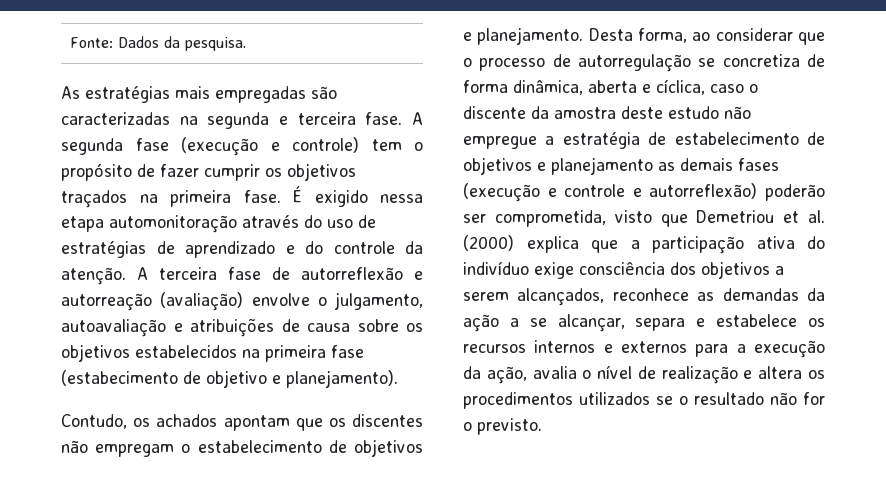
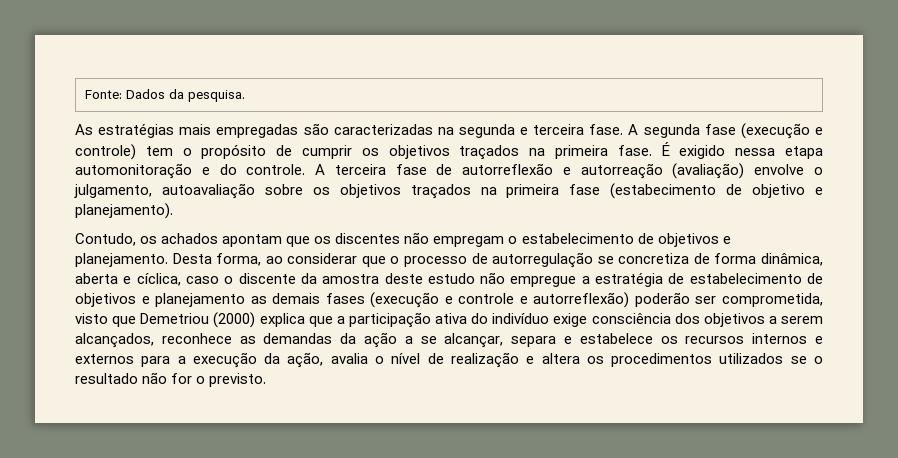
- A segunda fase (execução e controle) tem o propósito de fazer cumprir os objetivos traçados na primeira fase.
+ A segunda fase (execução e controle) tem o propósito de cumprir os objetivos traçados na primeira fase.
- É exigido nessa etapa automonitoração através do uso de estratégias de aprendizado e do controle da atenção.
+ É exigido nessa etapa automonitoração e do controle.
- A terceira fase de autorreflexão e autorreação (avaliação) envolve o julgamento, autoavaliação e atribuições de causa sobre os objetivos estabelecidos na primeira fase (estabecimento de objetivo e planejamento).
+ A terceira fase de autorreflexão e autorreação (avaliação) envolve o julgamento, autoavaliação sobre os objetivos traçados na primeira fase (estabecimento de objetivo e planejamento).
- Desta forma, ao considerar que o processo de autorregulação se concretiza de forma dinâmica, aberta e cíclica, caso o discente da amostra deste estudo não empregue a estratégia de estabelecimento de objetivos e planejamento as demais fases (execução e controle e autorreflexão) poderão ser comprometida, visto que Demetriou et al. (2000) explica que a participação ativa do indivíduo exige consciência dos objetivos a serem alcançados, reconhece as demandas da ação a se alcançar, separa e estabelece os recursos internos e externos para a execução da ação, avalia o nível de realização e altera os procedimentos utilizados se o resultado não for o previsto.
+ Desta forma, ao considerar que o processo de autorregulação se concretiza de forma dinâmica, aberta e cíclica, caso o discente da amostra deste estudo não empregue a estratégia de estabelecimento de objetivos e planejamento as demais fases (execução e controle e autorreflexão) poderão ser comprometida, visto que Demetriou (2000) explica que a participação ativa do indivíduo exige consciência dos objetivos a serem alcançados, reconhece as demandas da ação a se alcançar, separa e estabelece os recursos internos e externos para a execução da ação, avalia o nível de realização e altera os procedimentos utilizados se o resultado não for o previsto.

